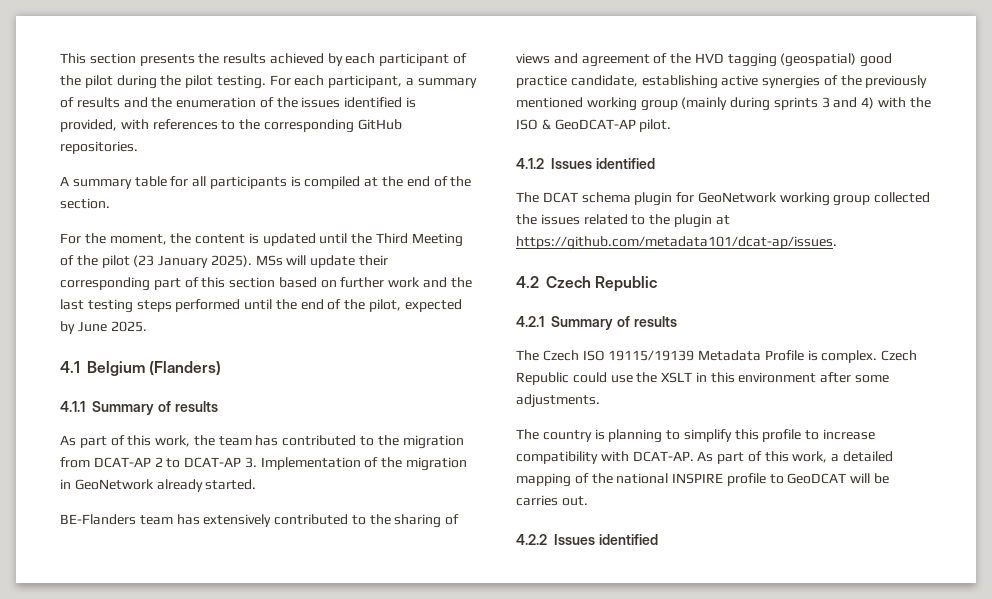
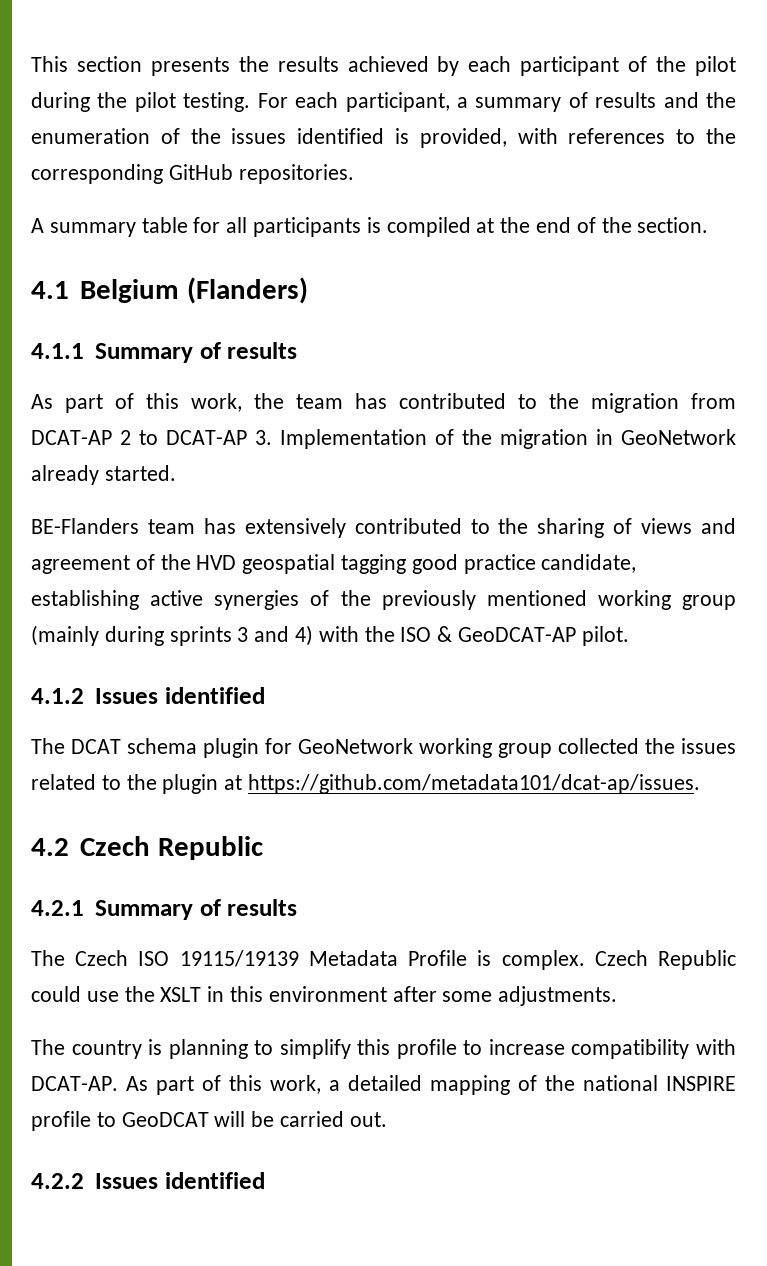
- For the moment, the content is updated until the Third Meeting of the pilot (23 January 2025). MSs will update their corresponding part of this section based on further work and the last testing steps performed until the end of the pilot, expected by June 2025.
- BE-Flanders team has extensively contributed to the sharing of views and agreement of the HVD tagging (geospatial) good practice candidate, establishing active synergies of the previously mentioned working group (mainly during sprints 3 and 4) with the ISO & GeoDCAT-AP pilot.
+ BE-Flanders team has extensively contributed to the sharing of views and agreement of the HVD geospatial tagging good practice candidate, establishing active synergies of the previously mentioned working group (mainly during sprints 3 and 4) with the ISO & GeoDCAT-AP pilot.
- As part of this work, a detailed mapping of the national INSPIRE profile to GeoDCAT will be carries out.
+ As part of this work, a detailed mapping of the national INSPIRE profile to GeoDCAT will be carried out.

